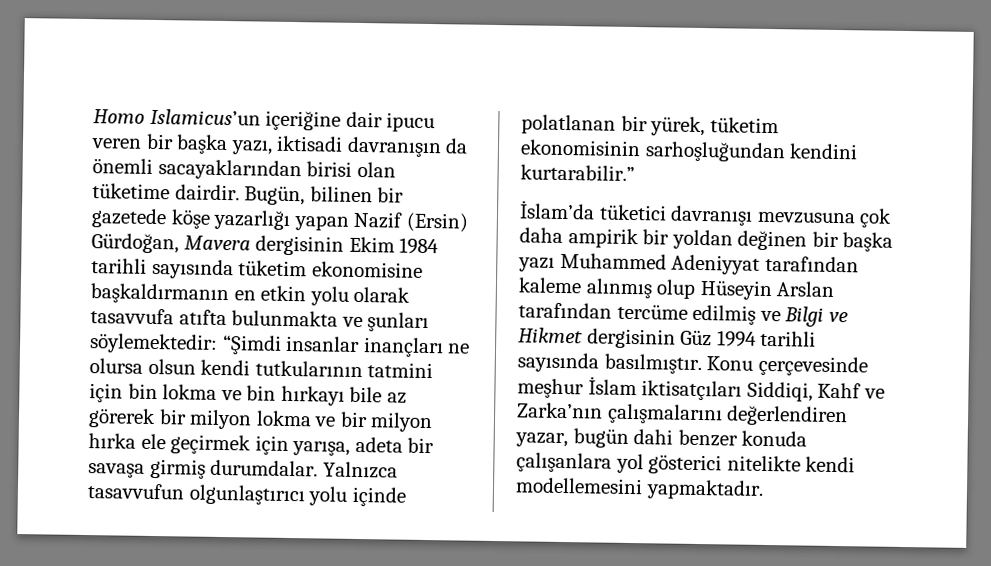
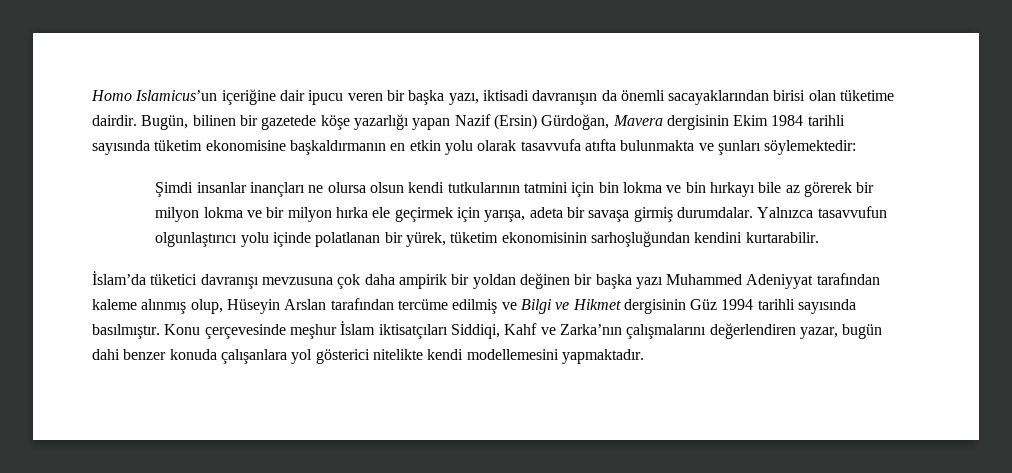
- Bugün, bilinen bir gazetede köşe yazarlığı yapan Nazif (Ersin) Gürdoğan, Mavera dergisinin Ekim 1984 tarihli sayısında tüketim ekonomisine başkaldırmanın en etkin yolu olarak tasavvufa atıfta bulunmakta ve şunları söylemektedir: “Şimdi insanlar inançları ne olursa olsun kendi tutkularının tatmini için bin lokma ve bin hırkayı bile az görerek bir milyon lokma ve bir milyon hırka ele geçirmek için yarışa, adeta bir savaşa girmiş durumdalar.
+ Bugün, bilinen bir gazetede köşe yazarlığı yapan Nazif (Ersin) Gürdoğan, Mavera dergisinin Ekim 1984 tarihli sayısında tüketim ekonomisine başkaldırmanın en etkin yolu olarak tasavvufa atıfta bulunmakta ve şunları söylemektedir:
+ Şimdi insanlar inançları ne olursa olsun kendi tutkularının tatmini için bin lokma ve bin hırkayı bile az görerek bir milyon lokma ve bir milyon hırka ele geçirmek için yarışa, adeta bir savaşa girmiş durumdalar.
- Yalnızca tasavvufun olgunlaştırıcı yolu içinde polatlanan bir yürek, tüketim ekonomisinin sarhoşluğundan kendini kurtarabilir.”
+ Yalnızca tasavvufun olgunlaştırıcı yolu içinde polatlanan bir yürek, tüketim ekonomisinin sarhoşluğundan kendini kurtarabilir.
- İslam’da tüketici davranışı mevzusuna çok daha ampirik bir yoldan değinen bir başka yazı Muhammed Adeniyyat tarafından kaleme alınmış olup Hüseyin Arslan tarafından tercüme edilmiş ve Bilgi ve Hikmet dergisinin Güz 1994 tarihli sayısında basılmıştır.
+ İslam’da tüketici davranışı mevzusuna çok daha ampirik bir yoldan değinen bir başka yazı Muhammed Adeniyyat tarafından kaleme alınmış olup, Hüseyin Arslan tarafından tercüme edilmiş ve Bilgi ve Hikmet dergisinin Güz 1994 tarihli sayısında basılmıştır.

